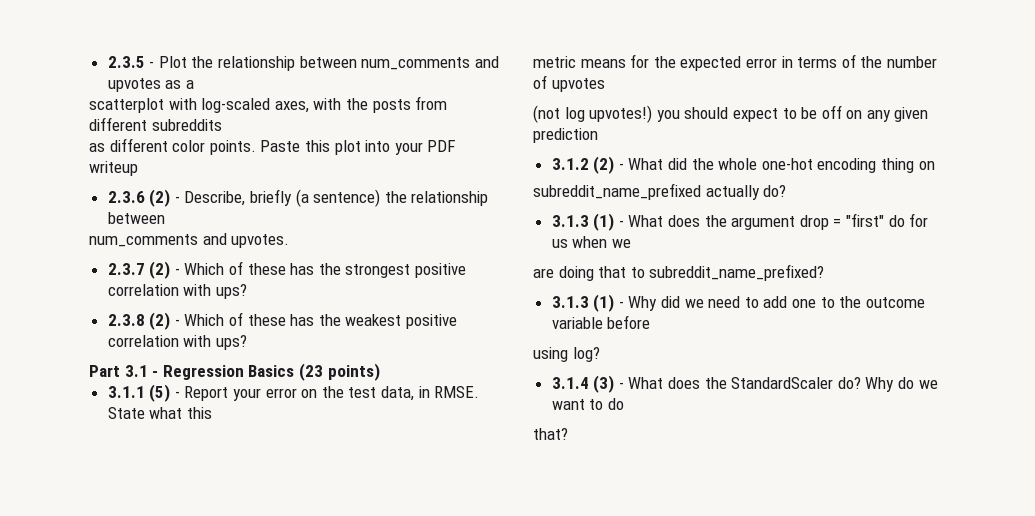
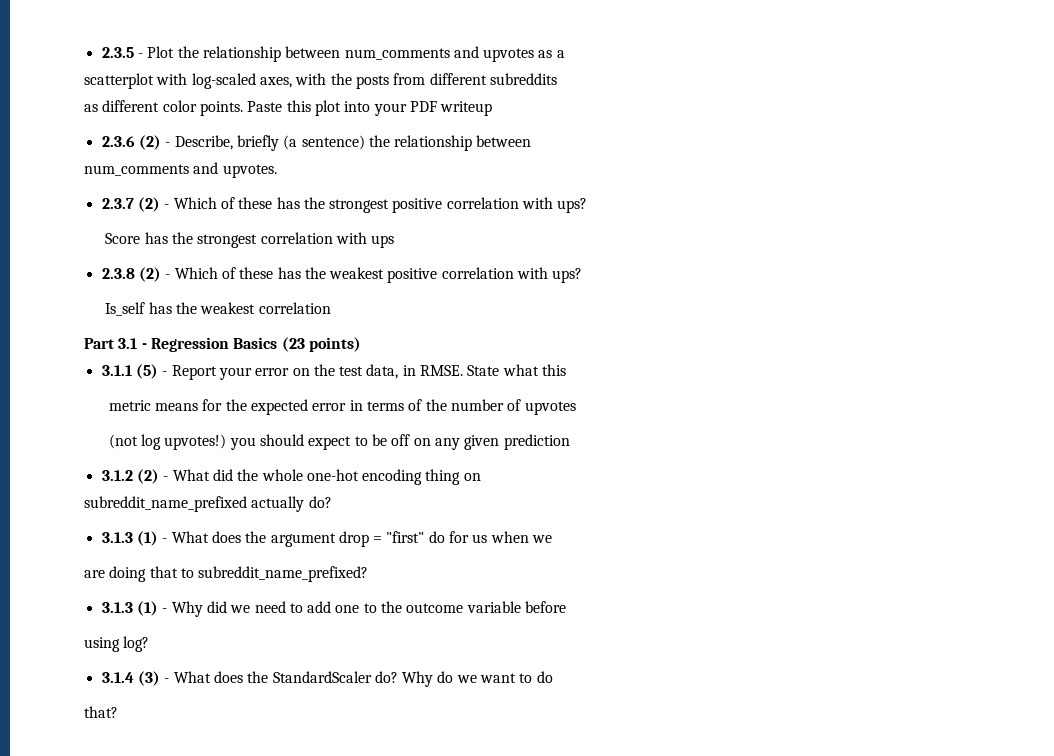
+ Score has the strongest correlation with ups
+ Is_self has the weakest correlation

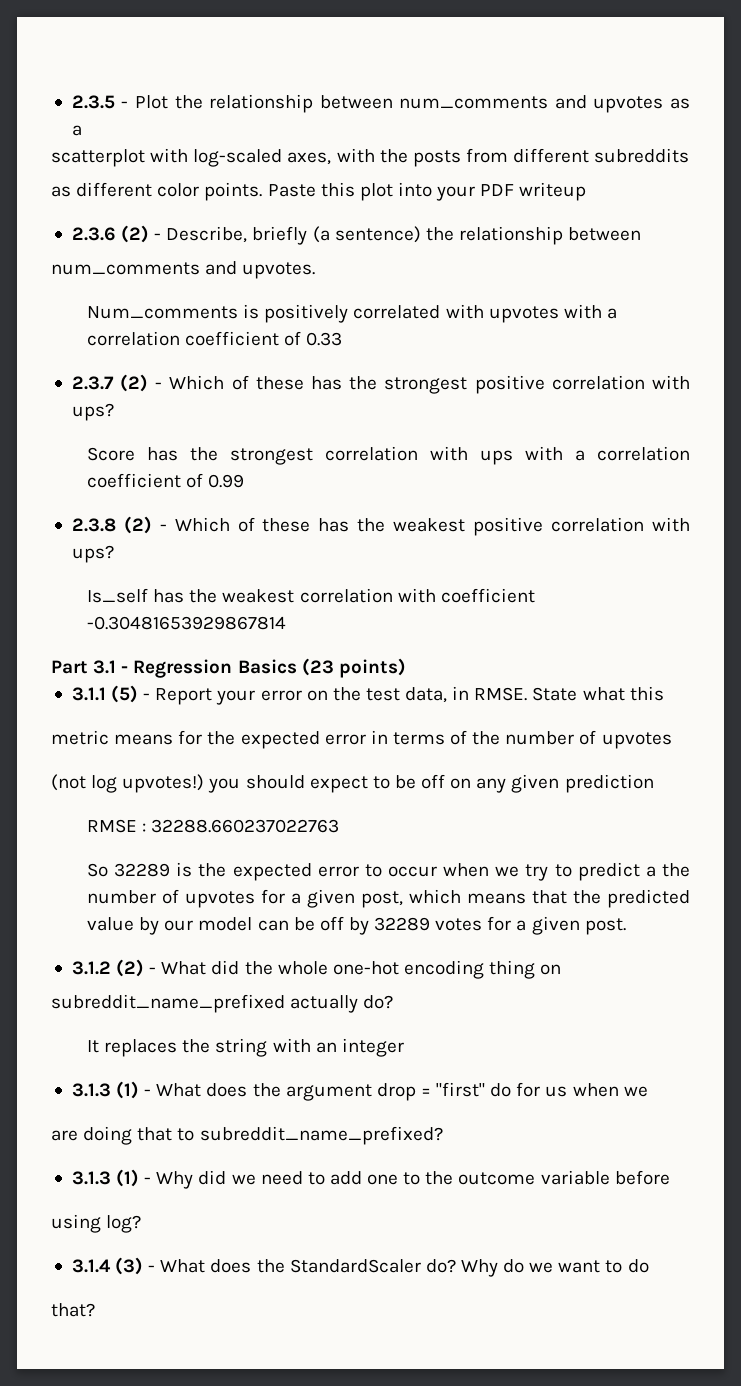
+ Num_comments is positively correlated with upvotes with a correlation coefficient of 0.33
- Score has the strongest correlation with ups
+ Score has the strongest correlation with ups with a correlation coefficient of 0.99
- Is_self has the weakest correlation
+ Is_self has the weakest correlation with coefficient -0.30481653929867814
+ RMSE : 32288.660237022763
+ So 32289 is the expected error to occur when we try to predict a the number of upvotes for a given post, which means that the predicted value by our model can be off by 32289 votes for a given post.
+ It replaces the string with an integer

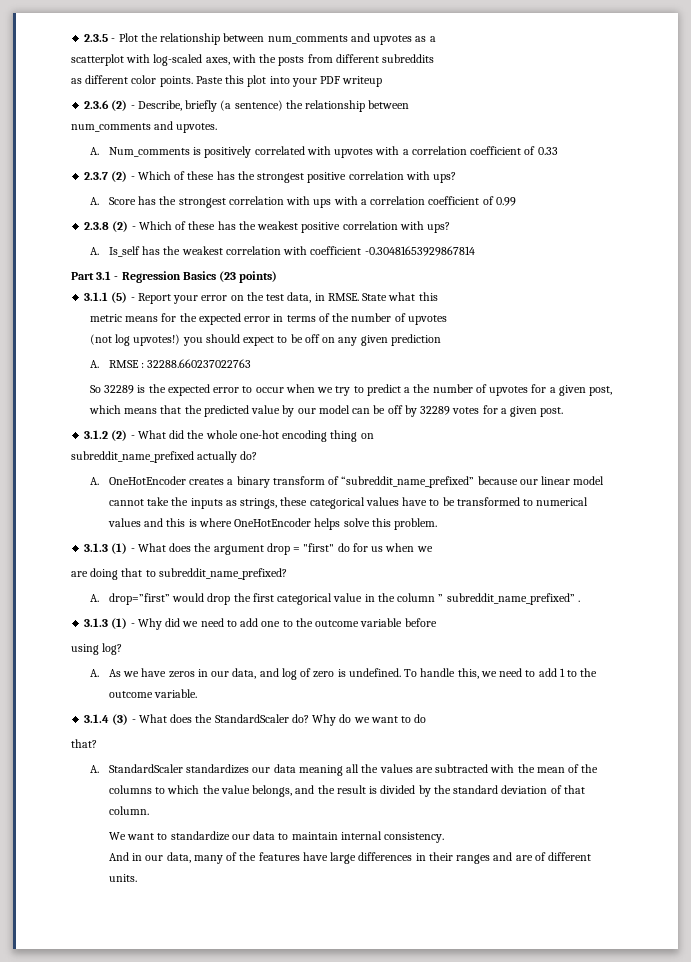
- Num_comments is positively correlated with upvotes with a correlation coefficient of 0.33
+ A. Num_comments is positively correlated with upvotes with a correlation coefficient of 0.33
- Score has the strongest correlation with ups with a correlation coefficient of 0.99
+ A. Score has the strongest correlation with ups with a correlation coefficient of 0.99
- Is_self has the weakest correlation with coefficient -0.30481653929867814
+ A. Is_self has the weakest correlation with coefficient -0.30481653929867814
- RMSE : 32288.660237022763
+ A. RMSE : 32288.660237022763
- It replaces the string with an integer
+ A. OneHotEncoder creates a binary transform of “subreddit_name_prefixed” because our linear model cannot take the inputs as strings, these categorical values have to be transformed to numerical values and this is where OneHotEncoder helps solve this problem.
+ A. drop=”first” would drop the first categorical value in the column ” subreddit_name_prefixed” .
+ A. As we have zeros in our data, and log of zero is undefined. To handle this, we need to add 1 to the outcome variable.
+ A. StandardScaler standardizes our data meaning all the values are subtracted with the mean of the columns to which the value belongs, and the result is divided by the standard deviation of that column.
+ We want to standardize our data to maintain internal consistency.
+ And in our data, many of the features have large differences in their ranges and are of different units.

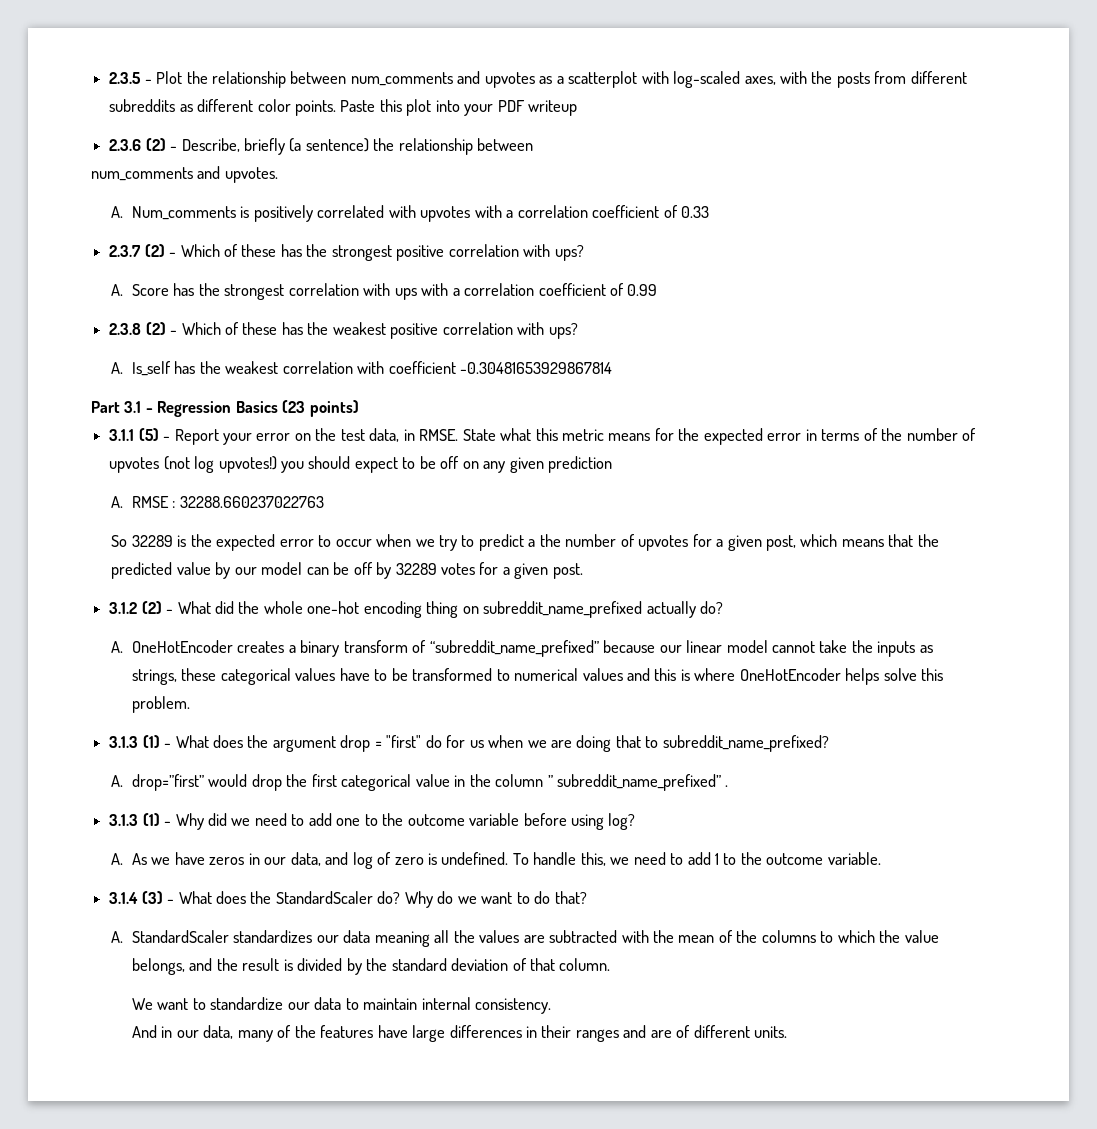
- 2.3.5 - Plot the relationship between num_comments and upvotes as a
- scatterplot with log-scaled axes, with the posts from different subreddits
- as different color points.
+ 2.3.5 - Plot the relationship between num_comments and upvotes as a scatterplot with log-scaled axes, with the posts from different subreddits as different color points.
- State what this
- metric means for the expected error in terms of the number of upvotes
- (not log upvotes!) you should expect to be off on any given prediction
+ State what this metric means for the expected error in terms of the number of upvotes (not log upvotes!) you should expect to be off on any given prediction
- 3.1.2 (2) - What did the whole one-hot encoding thing on
- subreddit_name_prefixed actually do?
+ 3.1.2 (2) - What did the whole one-hot encoding thing on subreddit_name_prefixed actually do?
- 3.1.3 (1) - What does the argument drop = "first" do for us when we
- are doing that to subreddit_name_prefixed?
+ 3.1.3 (1) - What does the argument drop = "first" do for us when we are doing that to subreddit_name_prefixed?
- 3.1.3 (1) - Why did we need to add one to the outcome variable before
- using log?
+ 3.1.3 (1) - Why did we need to add one to the outcome variable before using log?
- Why do we want to do
- that?
+ Why do we want to do that?

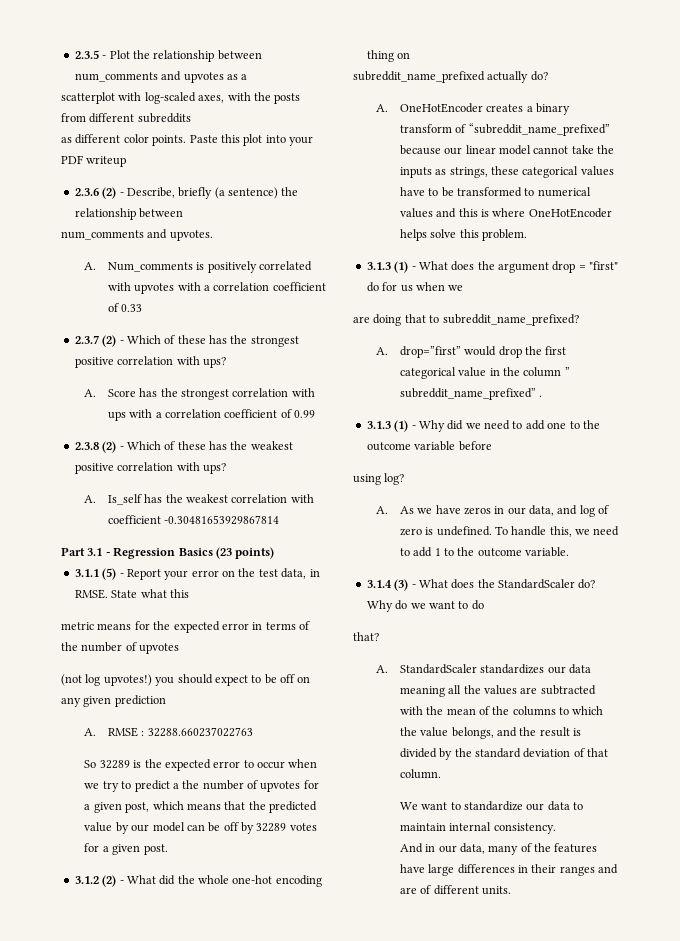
- 2.3.5 - Plot the relationship between num_comments and upvotes as a scatterplot with log-scaled axes, with the posts from different subreddits as different color points.
+ 2.3.5 - Plot the relationship between num_comments and upvotes as a
+ scatterplot with log-scaled axes, with the posts from different subreddits
+ as different color points.
- State what this metric means for the expected error in terms of the number of upvotes (not log upvotes!) you should expect to be off on any given prediction
+ State what this
+ metric means for the expected error in terms of the number of upvotes
+ (not log upvotes!) you should expect to be off on any given prediction
- 3.1.2 (2) - What did the whole one-hot encoding thing on subreddit_name_prefixed actually do?
+ 3.1.2 (2) - What did the whole one-hot encoding thing on
+ subreddit_name_prefixed actually do?
- 3.1.3 (1) - What does the argument drop = "first" do for us when we are doing that to subreddit_name_prefixed?
+ 3.1.3 (1) - What does the argument drop = "first" do for us when we
+ are doing that to subreddit_name_prefixed?
- 3.1.3 (1) - Why did we need to add one to the outcome variable before using log?
+ 3.1.3 (1) - Why did we need to add one to the outcome variable before
+ using log?
- Why do we want to do that?
+ Why do we want to do
+ that?

